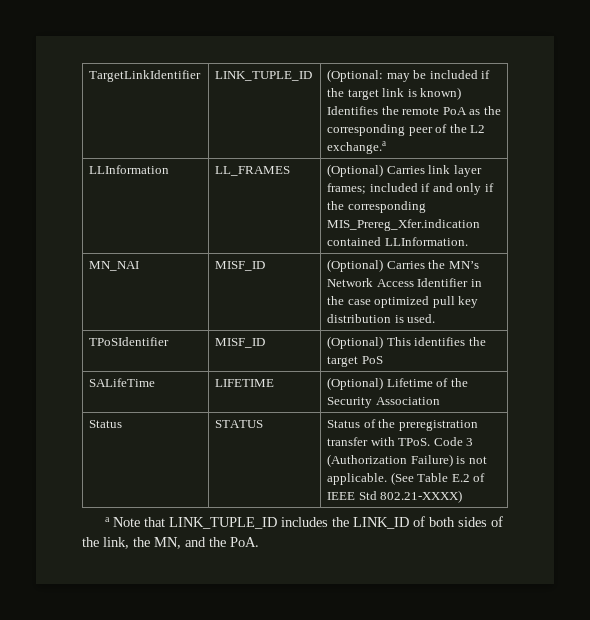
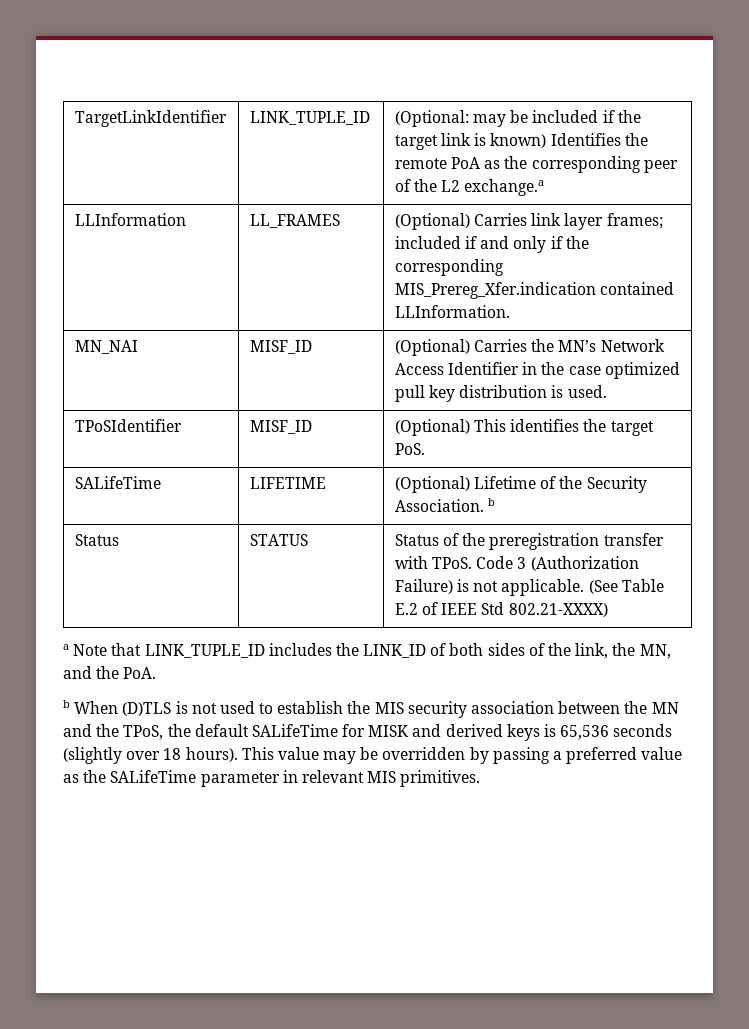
- TPoSIdentifier | MISF_ID | (Optional) This identifies the target PoS
+ TPoSIdentifier | MISF_ID | (Optional) This identifies the target PoS.
- SALifeTime | LIFETIME | (Optional) Lifetime of the Security Association
+ SALifeTime | LIFETIME | (Optional) Lifetime of the Security Association. b
+ b When (D)TLS is not used to establish the MIS security association between the MN and the TPoS, the default SALifeTime for MISK and derived keys is 65,536 seconds (slightly over 18 hours). This value may be overridden by passing a preferred value as the SALifeTime parameter in relevant MIS primitives.

